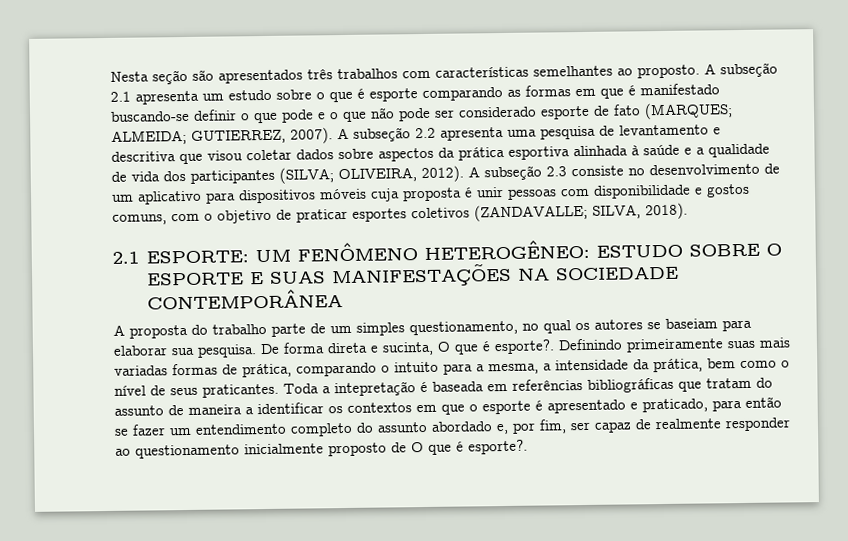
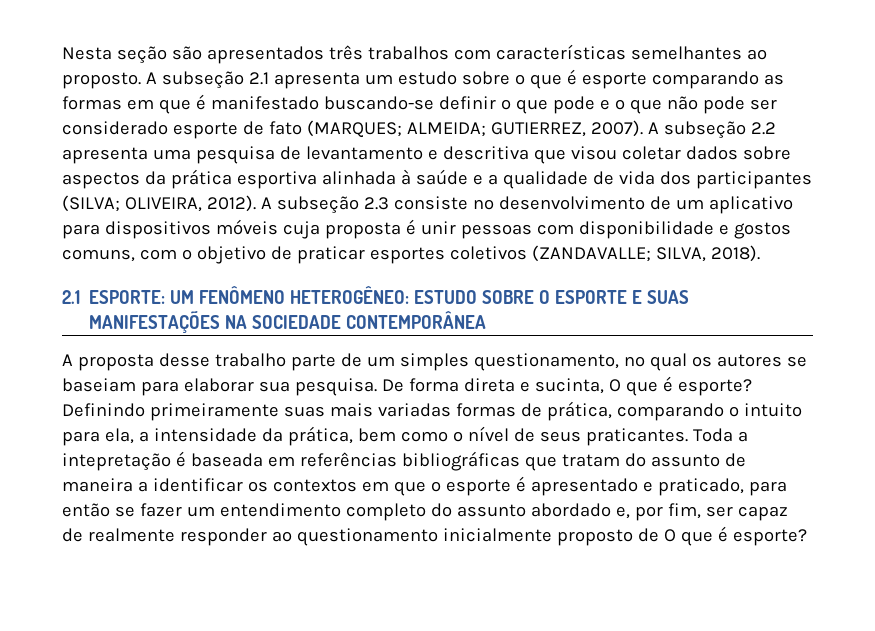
- A proposta do trabalho parte de um simples questionamento, no qual os autores se baseiam para elaborar sua pesquisa.
+ A proposta desse trabalho parte de um simples questionamento, no qual os autores se baseiam para elaborar sua pesquisa.
- De forma direta e sucinta, O que é esporte?.
+ De forma direta e sucinta, O que é esporte?
- Definindo primeiramente suas mais variadas formas de prática, comparando o intuito para a mesma, a intensidade da prática, bem como o nível de seus praticantes.
+ Definindo primeiramente suas mais variadas formas de prática, comparando o intuito para ela, a intensidade da prática, bem como o nível de seus praticantes.
- Toda a intepretação é baseada em referências bibliográficas que tratam do assunto de maneira a identificar os contextos em que o esporte é apresentado e praticado, para então se fazer um entendimento completo do assunto abordado e, por fim, ser capaz de realmente responder ao questionamento inicialmente proposto de O que é esporte?.
+ Toda a intepretação é baseada em referências bibliográficas que tratam do assunto de maneira a identificar os contextos em que o esporte é apresentado e praticado, para então se fazer um entendimento completo do assunto abordado e, por fim, ser capaz de realmente responder ao questionamento inicialmente proposto de O que é esporte?

